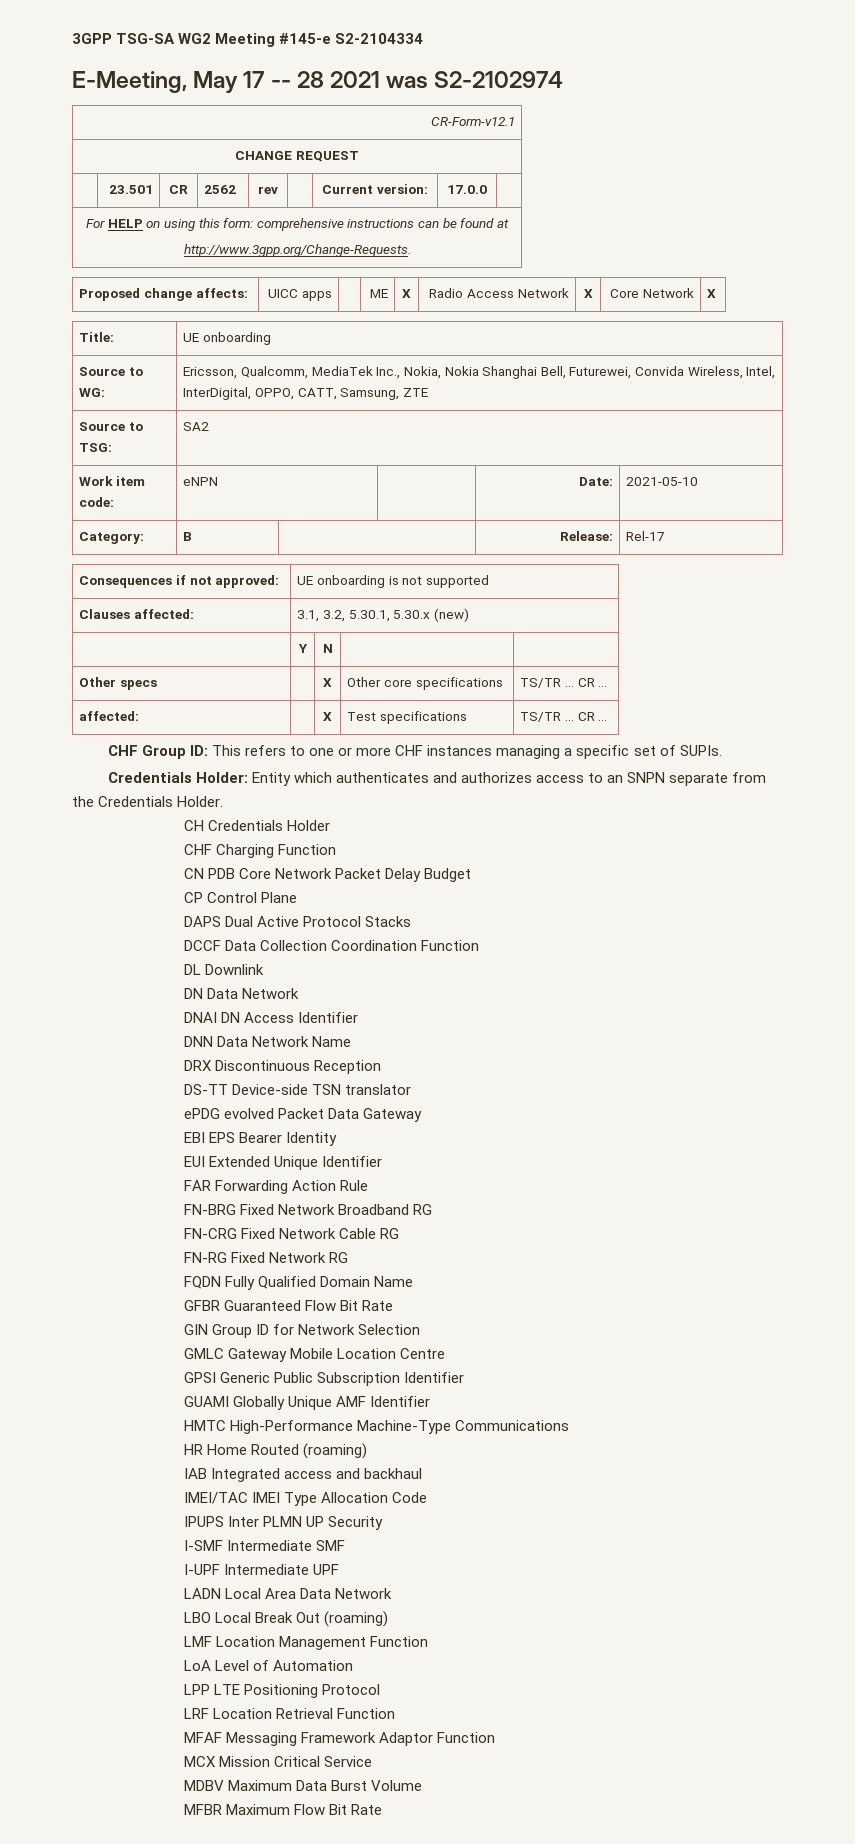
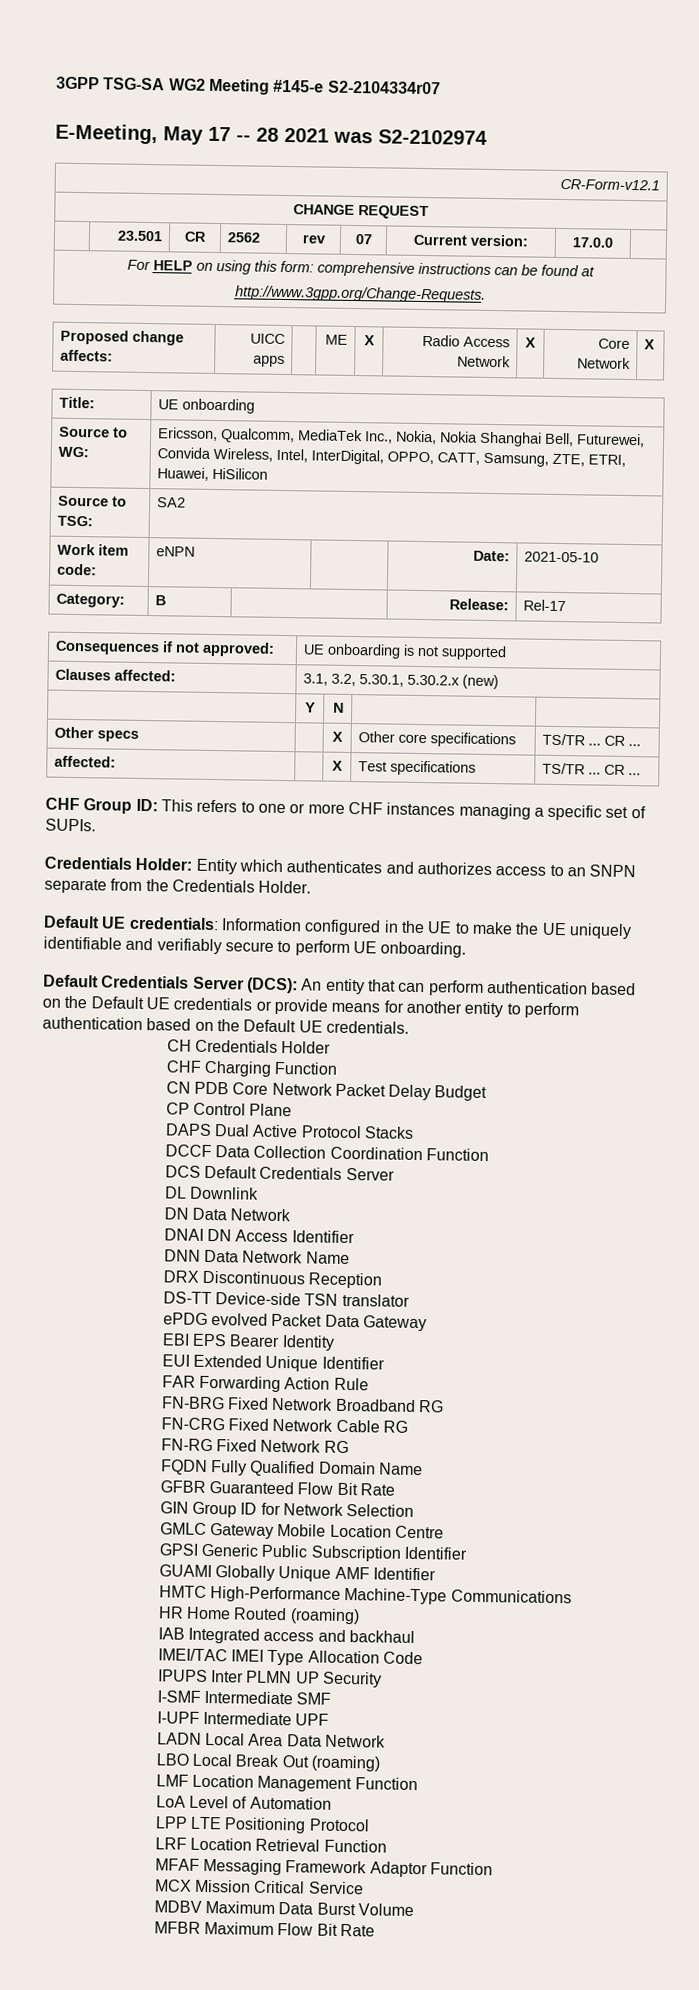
- 3GPP TSG-SA WG2 Meeting #145-e S2-2104334
+ 3GPP TSG-SA WG2 Meeting #145-e S2-2104334r07
- | 23.501 | CR | 2562 | rev | | Current version: | 17.0.0 |
+ | 23.501 | CR | 2562 | rev | 07 | Current version: | 17.0.0 |
- Source to WG: | Ericsson, Qualcomm, MediaTek Inc., Nokia, Nokia Shanghai Bell, Futurewei, Convida Wireless, Intel, InterDigital, OPPO, CATT, Samsung, ZTE
+ Source to WG: | Ericsson, Qualcomm, MediaTek Inc., Nokia, Nokia Shanghai Bell, Futurewei, Convida Wireless, Intel, InterDigital, OPPO, CATT, Samsung, ZTE, ETRI, Huawei, HiSilicon
- Clauses affected: | 3.1, 3.2, 5.30.1, 5.30.x (new)
+ Clauses affected: | 3.1, 3.2, 5.30.1, 5.30.2.x (new)
+ Default UE credentials: Information configured in the UE to make the UE uniquely identifiable and verifiably secure to perform UE onboarding.
+ Default Credentials Server (DCS): An entity that can perform authentication based on the Default UE credentials or provide means for another entity to perform authentication based on the Default UE credentials.
+ DCS Default Credentials Server

